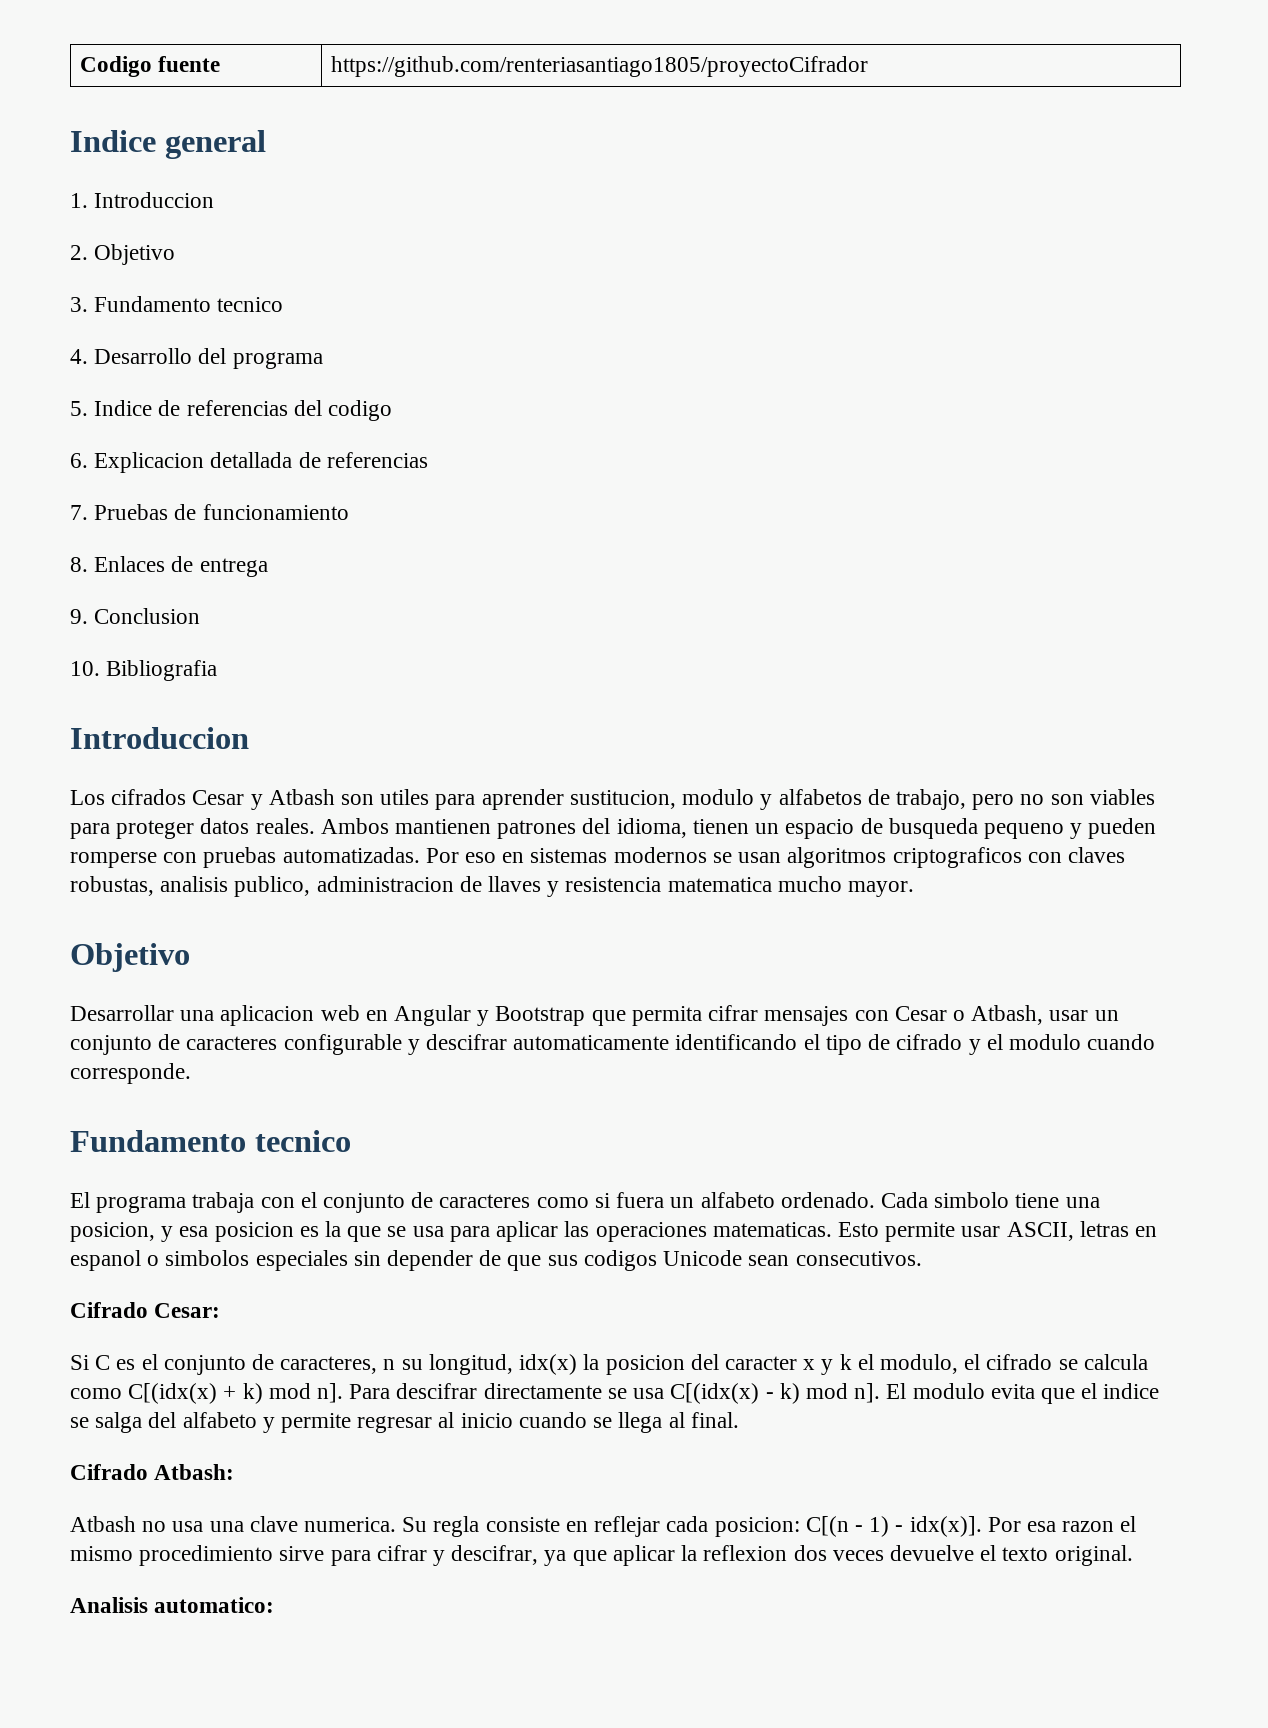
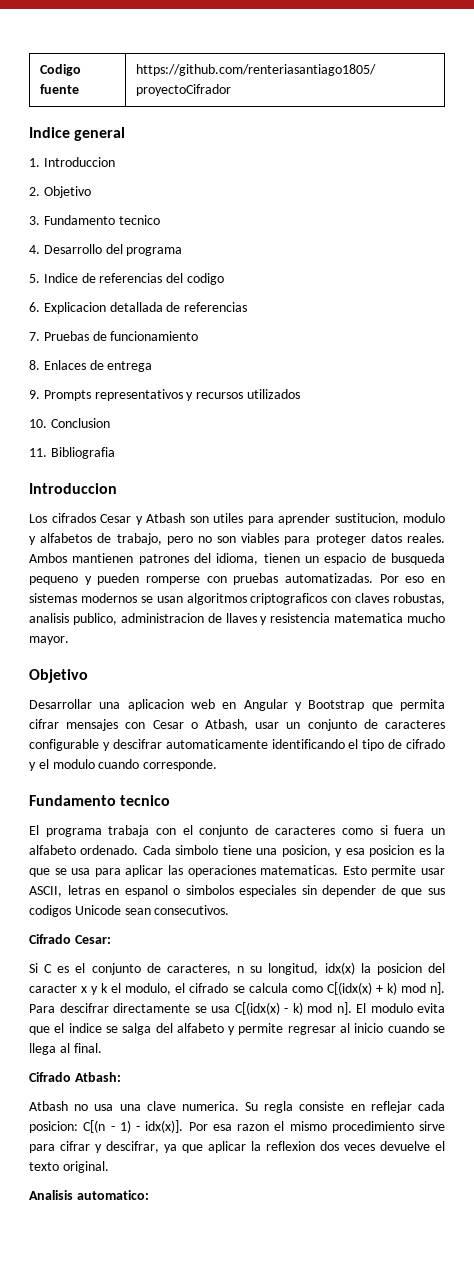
- 9. Conclusion
+ 9. Prompts representativos y recursos utilizados
+ 10. Conclusion
- 10. Bibliografia
+ 11. Bibliografia

